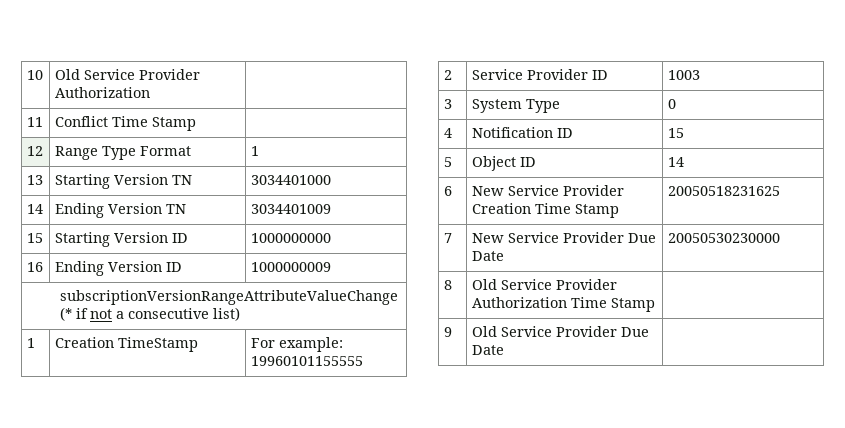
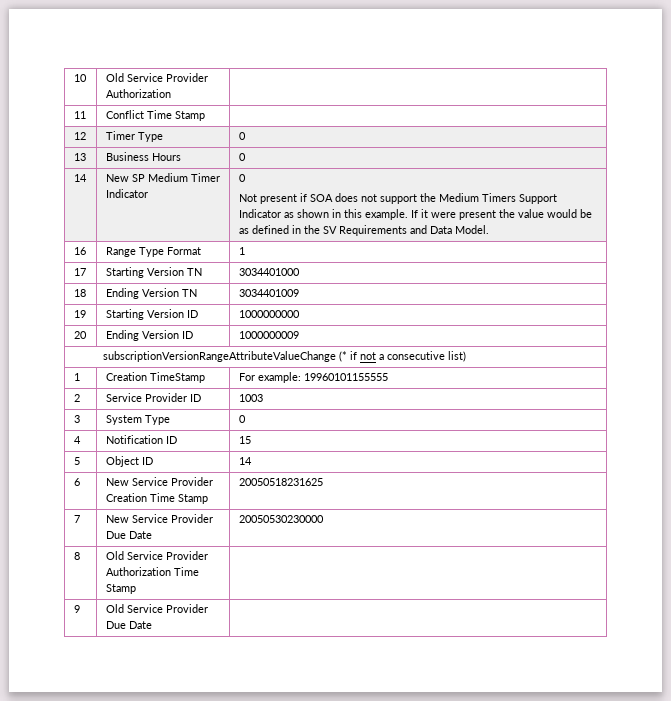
- 12 | Range Type Format | 1
+ 12 | Timer Type | 0
+ 13 | Business Hours | 0
+ 14 | New SP Medium Timer Indicator | 0
+ Not present if SOA does not support the Medium Timers Support Indicator as shown in this example. If it were present the value would be as defined in the SV Requirements and Data Model.
+ 16 | Range Type Format | 1
- 13 | Starting Version TN | 3034401000
+ 17 | Starting Version TN | 3034401000
- 14 | Ending Version TN | 3034401009
+ 18 | Ending Version TN | 3034401009
- 15 | Starting Version ID | 1000000000
+ 19 | Starting Version ID | 1000000000
- 16 | Ending Version ID | 1000000009
+ 20 | Ending Version ID | 1000000009

